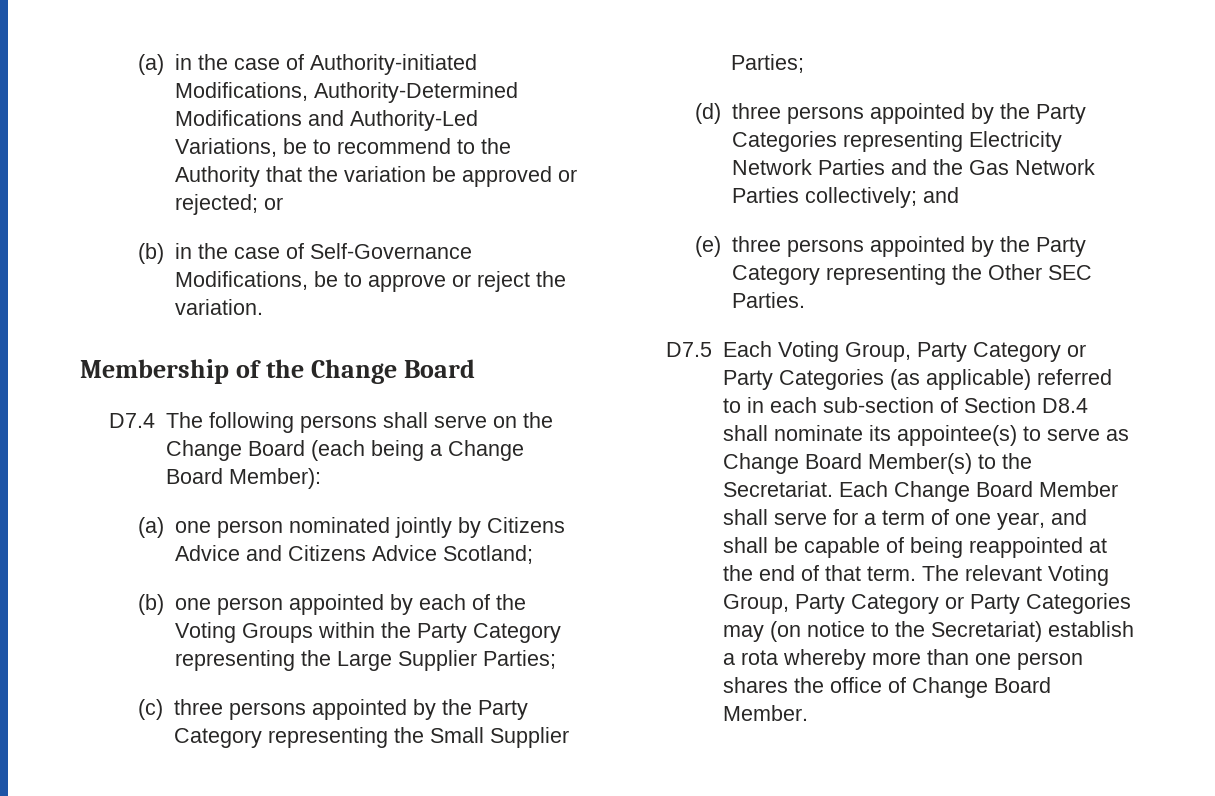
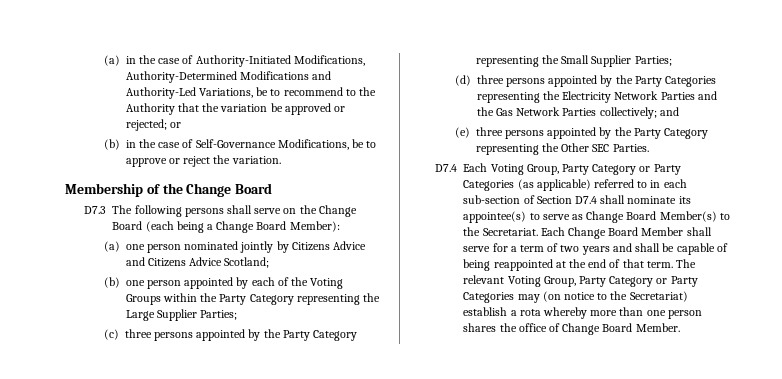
- (a) in the case of Authority-initiated Modifications, Authority-Determined Modifications and Authority-Led Variations, be to recommend to the Authority that the variation be approved or rejected; or
+ (a) in the case of Authority-Initiated Modifications, Authority-Determined Modifications and Authority-Led Variations, be to recommend to the Authority that the variation be approved or rejected; or
- D7.4 The following persons shall serve on the Change Board (each being a Change Board Member):
+ D7.3 The following persons shall serve on the Change Board (each being a Change Board Member):
- (d) three persons appointed by the Party Categories representing Electricity Network Parties and the Gas Network Parties collectively; and
+ (d) three persons appointed by the Party Categories representing the Electricity Network Parties and the Gas Network Parties collectively; and
- D7.5 Each Voting Group, Party Category or Party Categories (as applicable) referred to in each sub-section of Section D8.4 shall nominate its appointee(s) to serve as Change Board Member(s) to the Secretariat.
+ D7.4 Each Voting Group, Party Category or Party Categories (as applicable) referred to in each sub-section of Section D7.4 shall nominate its appointee(s) to serve as Change Board Member(s) to the Secretariat.
- Each Change Board Member shall serve for a term of one year, and shall be capable of being reappointed at the end of that term.
+ Each Change Board Member shall serve for a term of two years and shall be capable of being reappointed at the end of that term.

